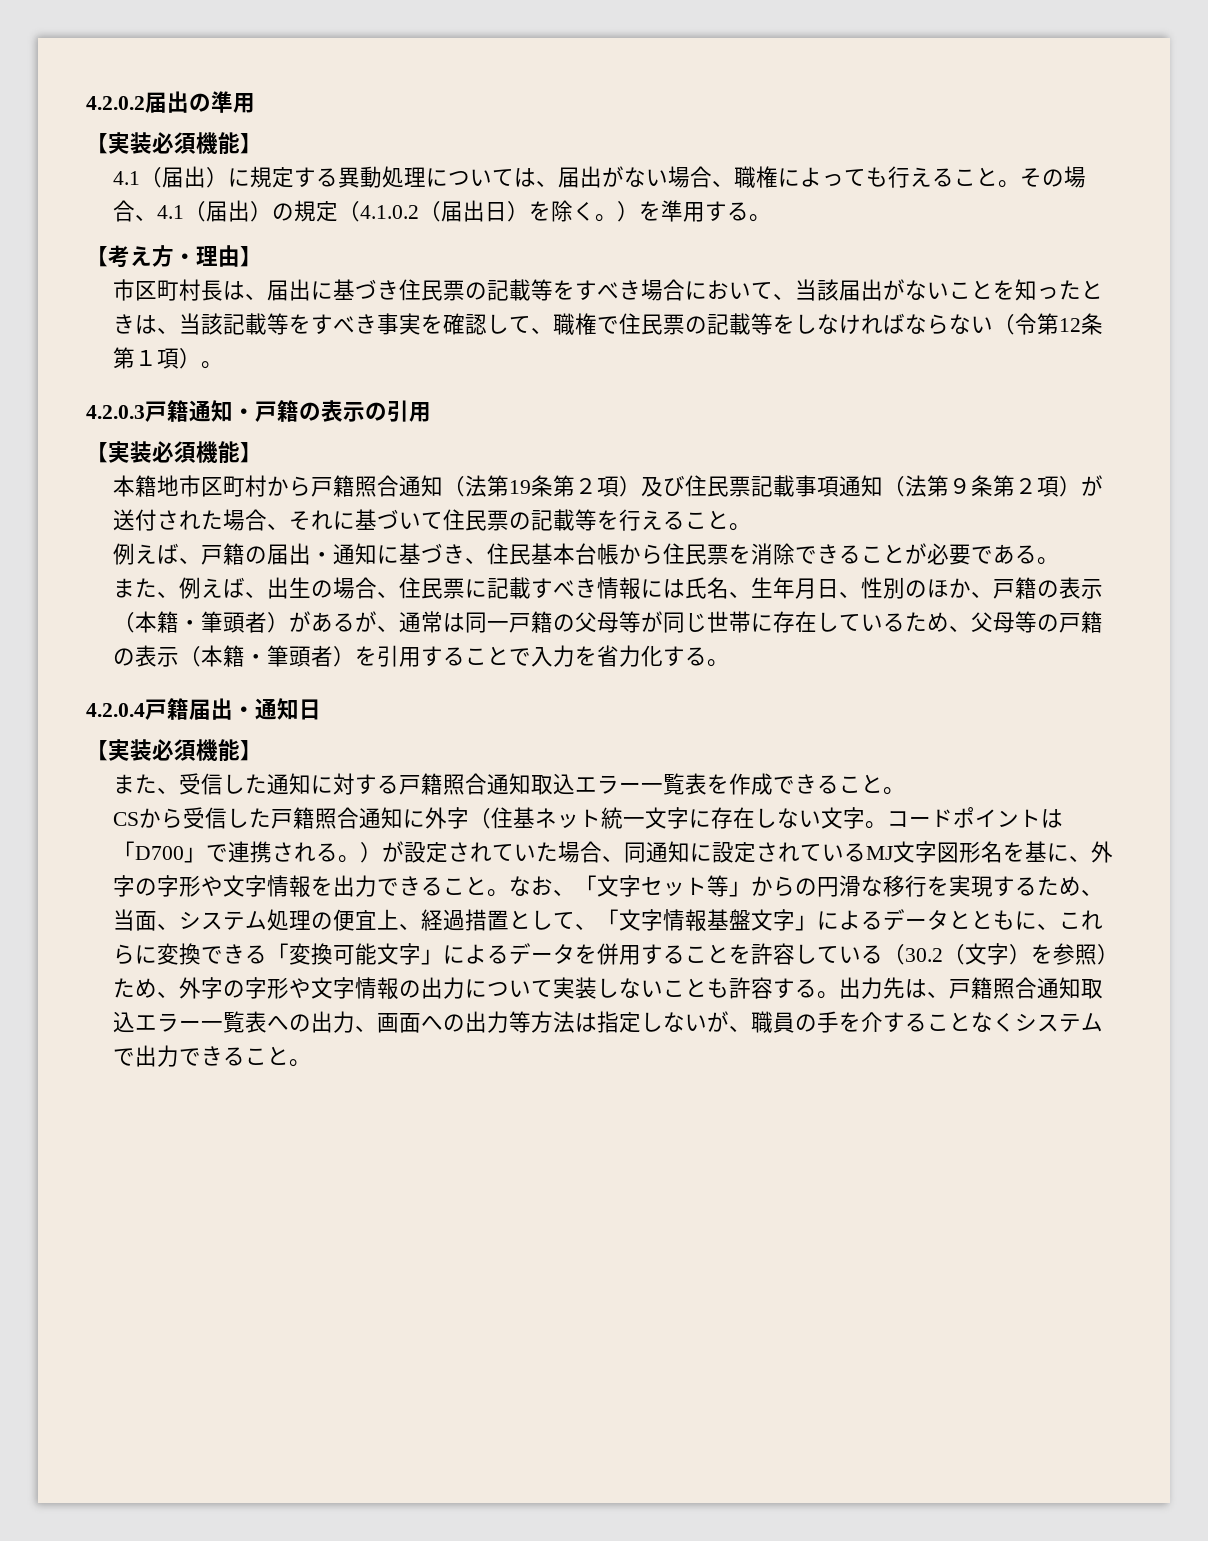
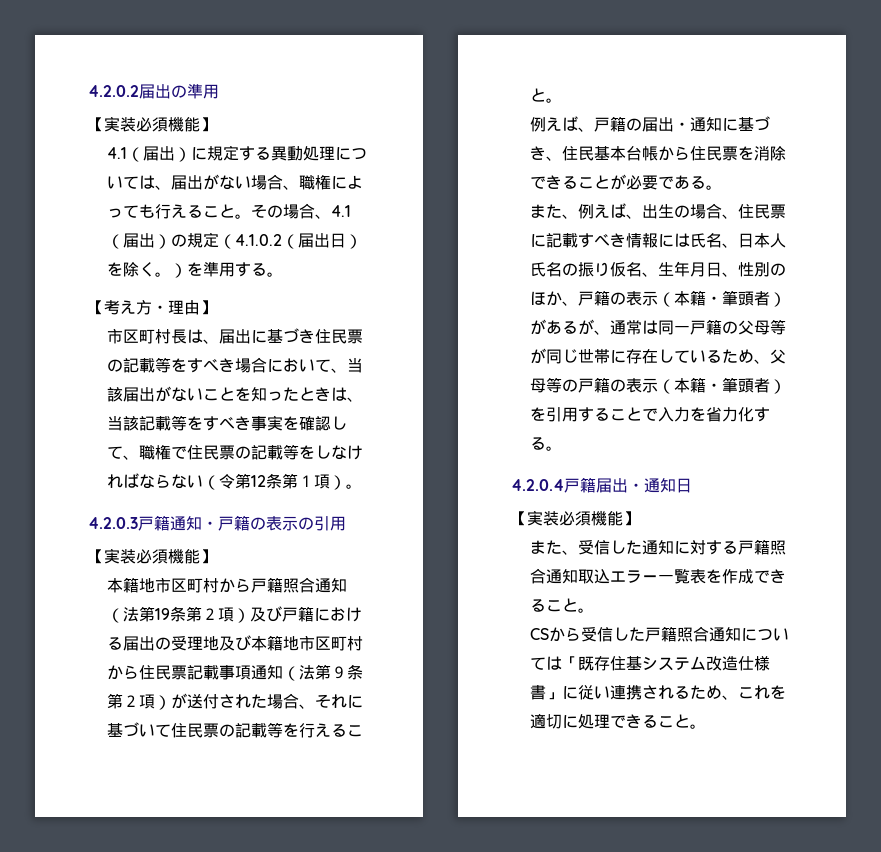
- 本籍地市区町村から戸籍照合通知（法第19条第２項）及び住民票記載事項通知（法第９条第２項）が送付された場合、それに基づいて住民票の記載等を行えること。
+ 本籍地市区町村から戸籍照合通知（法第19条第２項）及び戸籍における届出の受理地及び本籍地市区町村から住民票記載事項通知（法第９条第２項）が送付された場合、それに基づいて住民票の記載等を行えること。
- また、例えば、出生の場合、住民票に記載すべき情報には氏名、生年月日、性別のほか、戸籍の表示（本籍・筆頭者）があるが、通常は同一戸籍の父母等が同じ世帯に存在しているため、父母等の戸籍の表示（本籍・筆頭者）を引用することで入力を省力化する。
+ また、例えば、出生の場合、住民票に記載すべき情報には氏名、日本人氏名の振り仮名、生年月日、性別のほか、戸籍の表示（本籍・筆頭者）があるが、通常は同一戸籍の父母等が同じ世帯に存在しているため、父母等の戸籍の表示（本籍・筆頭者）を引用することで入力を省力化する。
- CSから受信した戸籍照合通知に外字（住基ネット統一文字に存在しない文字。コードポイントは「D700」で連携される。）が設定されていた場合、同通知に設定されているMJ文字図形名を基に、外字の字形や文字情報を出力できること。なお、「文字セット等」からの円滑な移行を実現するため、当面、システム処理の便宜上、経過措置として、「文字情報基盤文字」によるデータとともに、これらに変換できる「変換可能文字」によるデータを併用することを許容している（30.2（文字）を参照）ため、外字の字形や文字情報の出力について実装しないことも許容する。出力先は、戸籍照合通知取込エラー一覧表への出力、画面への出力等方法は指定しないが、職員の手を介することなくシステムで出力できること。
+ CSから受信した戸籍照合通知については「既存住基システム改造仕様書」に従い連携されるため、これを適切に処理できること。

